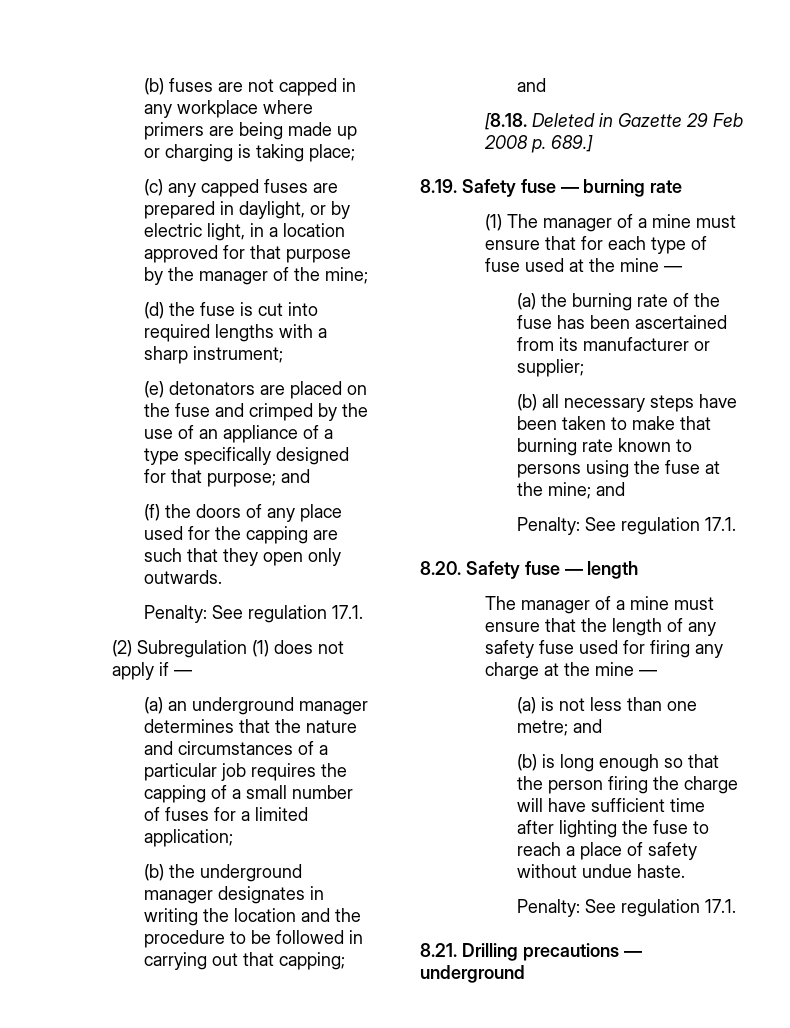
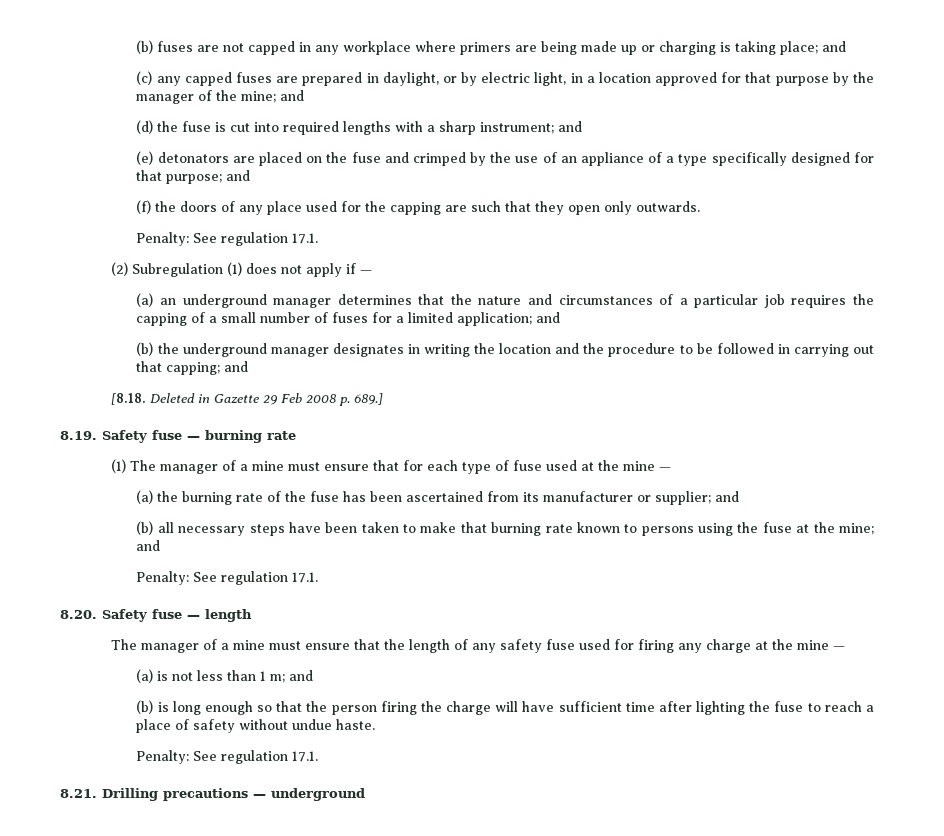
- (b) fuses are not capped in any workplace where primers are being made up or charging is taking place;
+ (b) fuses are not capped in any workplace where primers are being made up or charging is taking place; and
- (c) any capped fuses are prepared in daylight, or by electric light, in a location approved for that purpose by the manager of the mine;
+ (c) any capped fuses are prepared in daylight, or by electric light, in a location approved for that purpose by the manager of the mine; and
- (d) the fuse is cut into required lengths with a sharp instrument;
+ (d) the fuse is cut into required lengths with a sharp instrument; and
- (a) an underground manager determines that the nature and circumstances of a particular job requires the capping of a small number of fuses for a limited application;
+ (a) an underground manager determines that the nature and circumstances of a particular job requires the capping of a small number of fuses for a limited application; and
- (a) the burning rate of the fuse has been ascertained from its manufacturer or supplier;
+ (a) the burning rate of the fuse has been ascertained from its manufacturer or supplier; and
- (a) is not less than one metre; and
+ (a) is not less than 1 m; and

